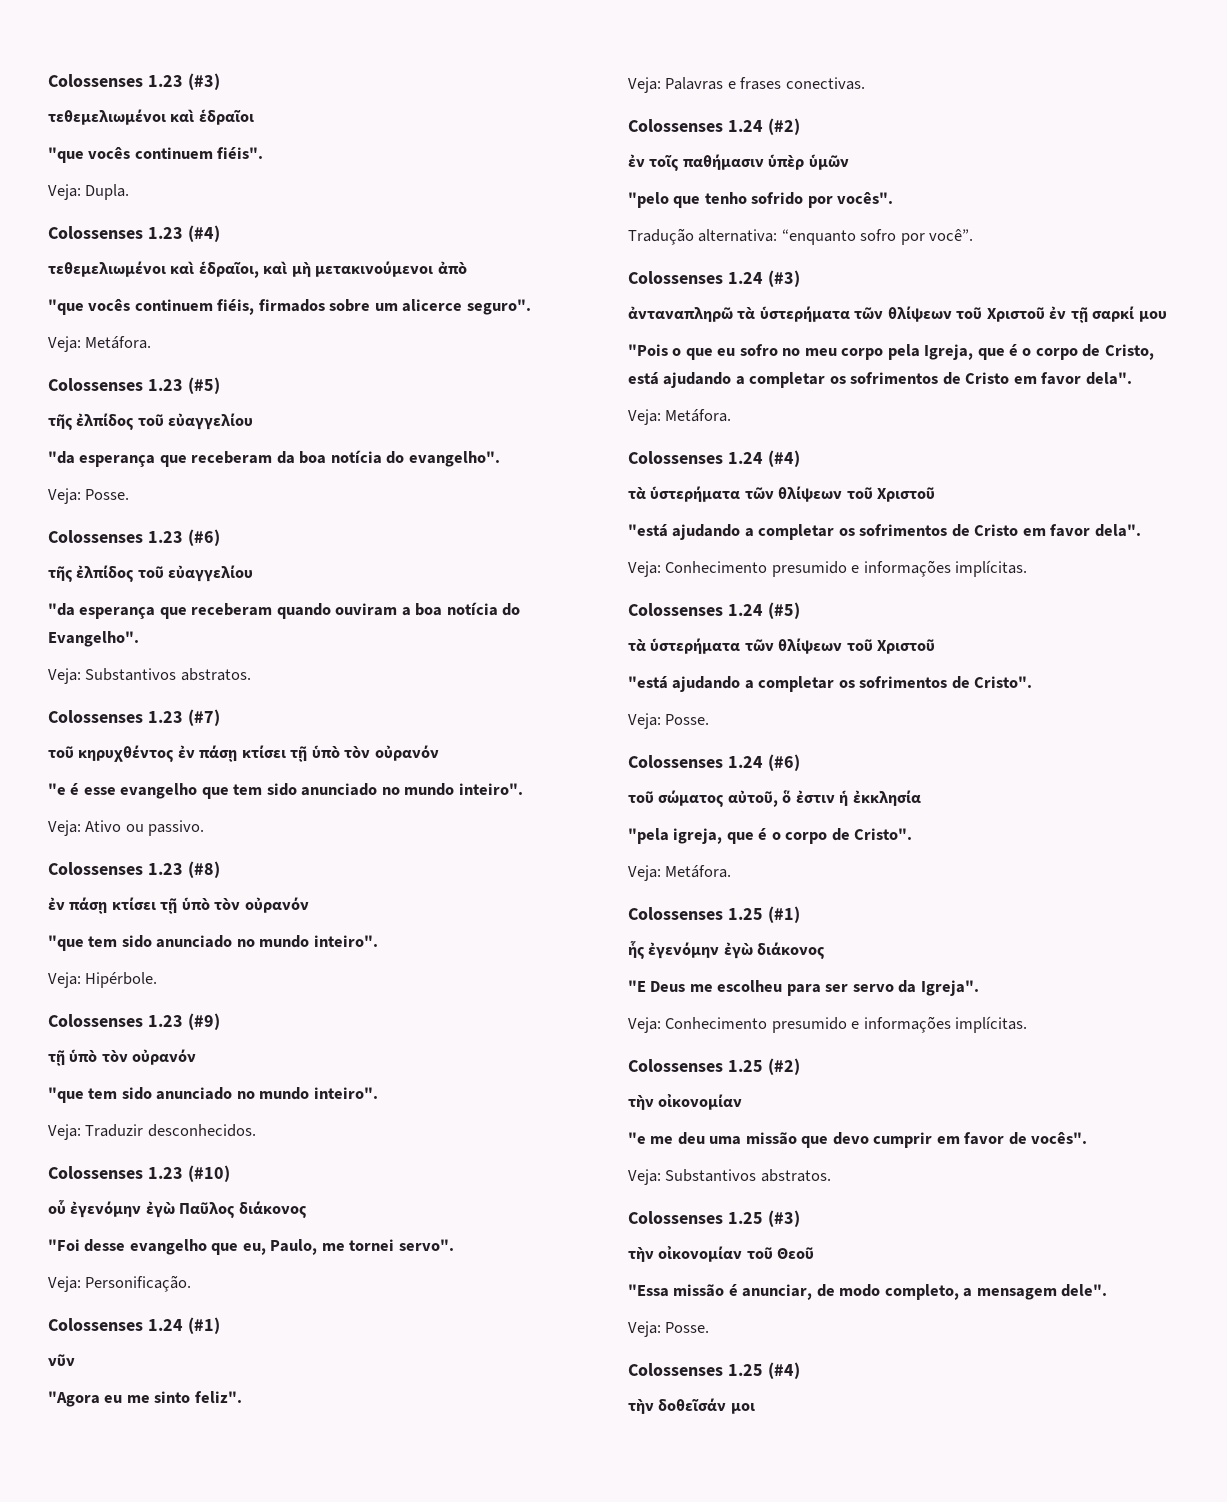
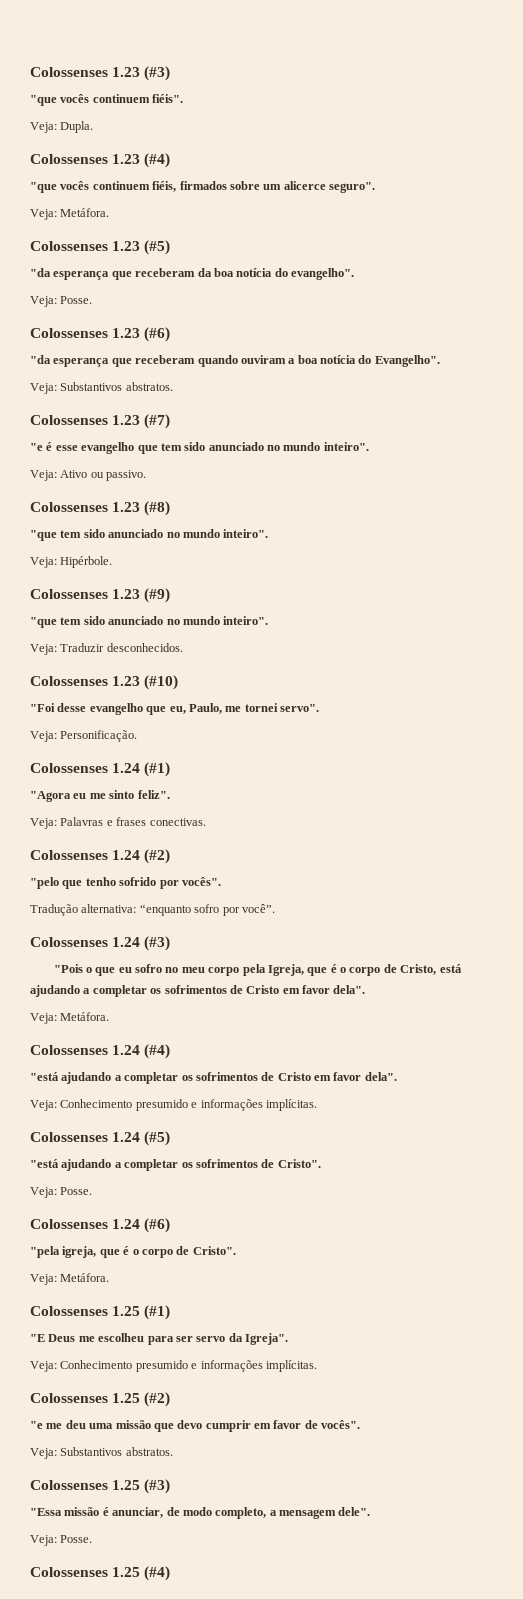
- τεθεμελιωμένοι καὶ ἑδραῖοι
- τεθεμελιωμένοι καὶ ἑδραῖοι, καὶ μὴ μετακινούμενοι ἀπὸ
  Colossenses 1.23 (#5)
- τῆς ἐλπίδος τοῦ εὐαγγελίου
  Colossenses 1.23 (#6)
- τῆς ἐλπίδος τοῦ εὐαγγελίου
- τοῦ κηρυχθέντος ἐν πάσῃ κτίσει τῇ ὑπὸ τὸν οὐρανόν
  Colossenses 1.23 (#8)
- ἐν πάσῃ κτίσει τῇ ὑπὸ τὸν οὐρανόν
  Colossenses 1.23 (#9)
- τῇ ὑπὸ τὸν οὐρανόν
- οὗ ἐγενόμην ἐγὼ Παῦλος διάκονος
- νῦν
- ἐν τοῖς παθήμασιν ὑπὲρ ὑμῶν
- ἀνταναπληρῶ τὰ ὑστερήματα τῶν θλίψεων τοῦ Χριστοῦ ἐν τῇ σαρκί μου
  Colossenses 1.24 (#4)
- τὰ ὑστερήματα τῶν θλίψεων τοῦ Χριστοῦ
  Colossenses 1.24 (#5)
- τὰ ὑστερήματα τῶν θλίψεων τοῦ Χριστοῦ
- τοῦ σώματος αὐτοῦ, ὅ ἐστιν ἡ ἐκκλησία
- ἧς ἐγενόμην ἐγὼ διάκονος
  Colossenses 1.25 (#2)
- τὴν οἰκονομίαν
- τὴν οἰκονομίαν τοῦ Θεοῦ
- τὴν δοθεῖσάν μοι

